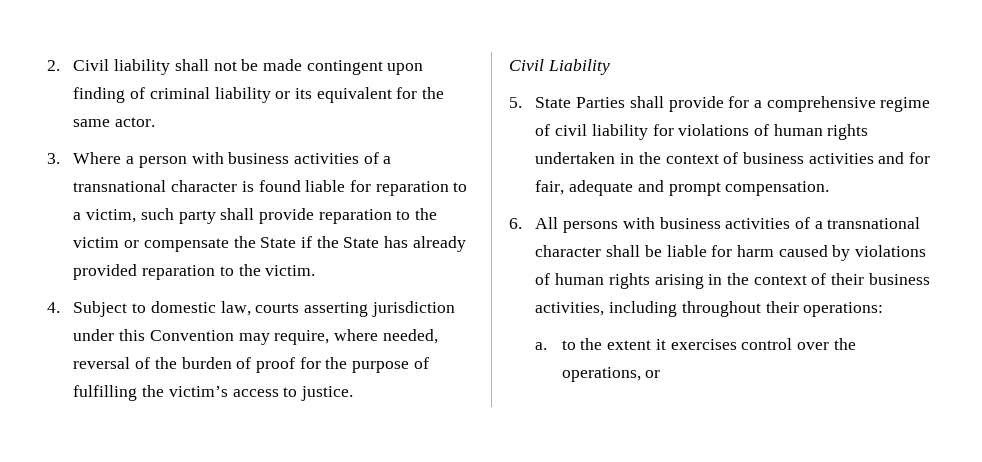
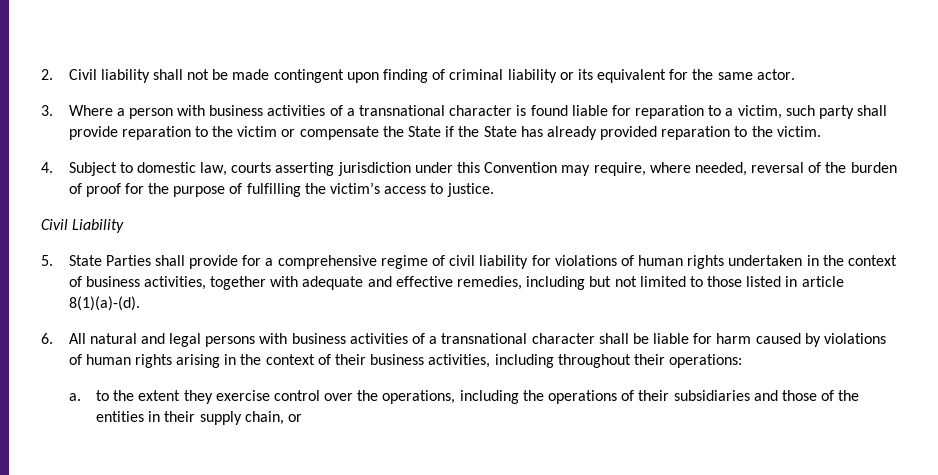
- 5. State Parties shall provide for a comprehensive regime of civil liability for violations of human rights undertaken in the context of business activities and for fair, adequate and prompt compensation.
+ 5. State Parties shall provide for a comprehensive regime of civil liability for violations of human rights undertaken in the context of business activities, together with adequate and effective remedies, including but not limited to those listed in article 8(1)(a)-(d).
- 6. All persons with business activities of a transnational character shall be liable for harm caused by violations of human rights arising in the context of their business activities, including throughout their operations:
+ 6. All natural and legal persons with business activities of a transnational character shall be liable for harm caused by violations of human rights arising in the context of their business activities, including throughout their operations:
- a. to the extent it exercises control over the operations, or
+ a. to the extent they exercise control over the operations, including the operations of their subsidiaries and those of the entities in their supply chain, or

